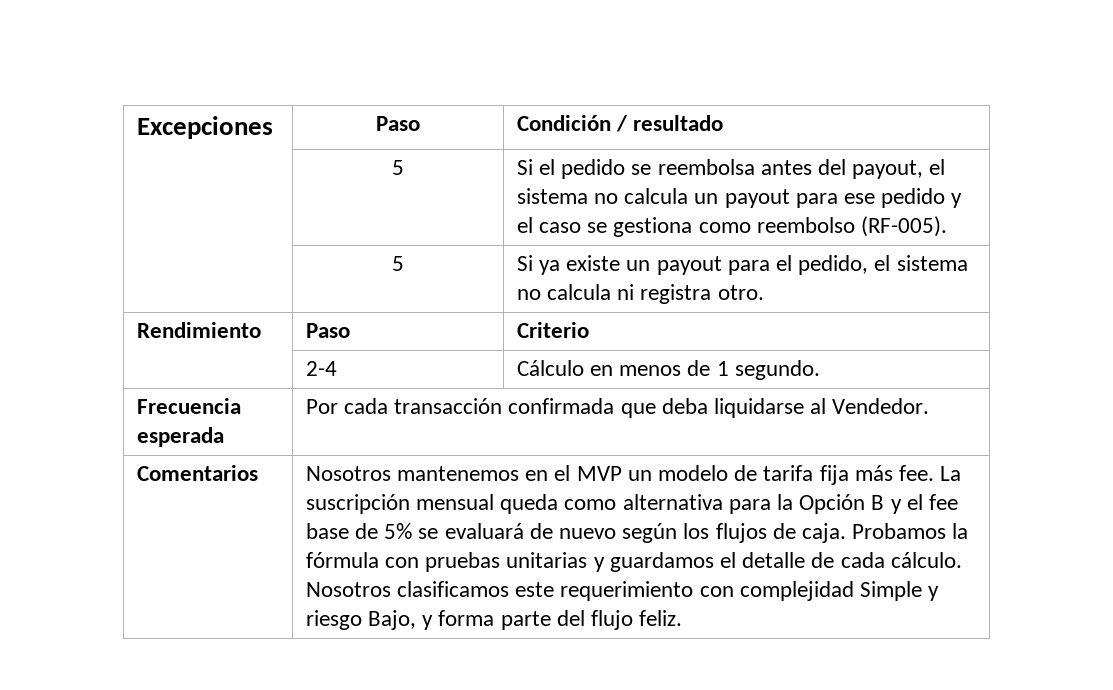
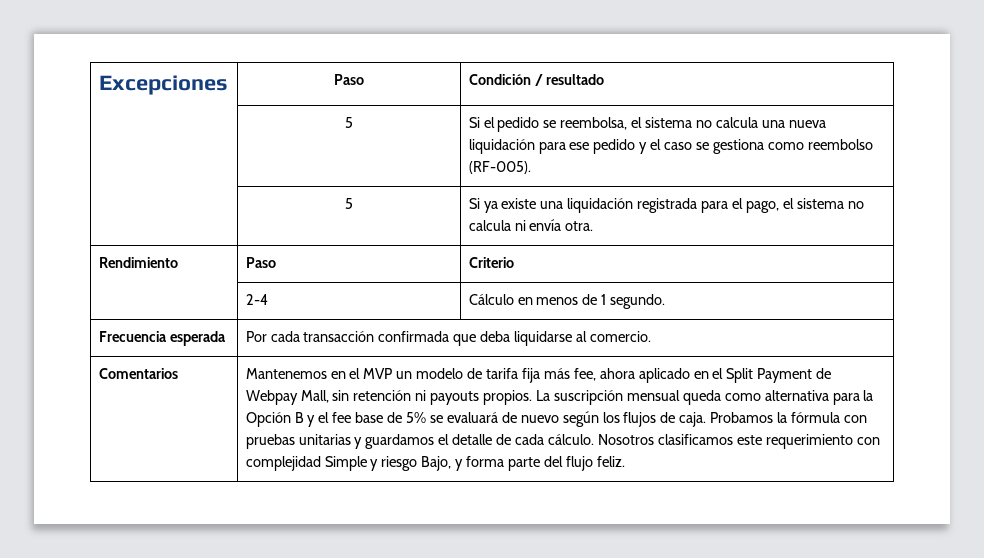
- | 5 | Si el pedido se reembolsa antes del payout, el sistema no calcula un payout para ese pedido y el caso se gestiona como reembolso (RF-005).
+ | 5 | Si el pedido se reembolsa, el sistema no calcula una nueva liquidación para ese pedido y el caso se gestiona como reembolso (RF-005).
- | 5 | Si ya existe un payout para el pedido, el sistema no calcula ni registra otro.
+ | 5 | Si ya existe una liquidación registrada para el pago, el sistema no calcula ni envía otra.
- Frecuencia esperada | Por cada transacción confirmada que deba liquidarse al Vendedor.
+ Frecuencia esperada | Por cada transacción confirmada que deba liquidarse al comercio.
- Nosotros mantenemos en el MVP un modelo de tarifa fija más fee.
+ Mantenemos en el MVP un modelo de tarifa fija más fee, ahora aplicado en el Split Payment de Webpay Mall, sin retención ni payouts propios.

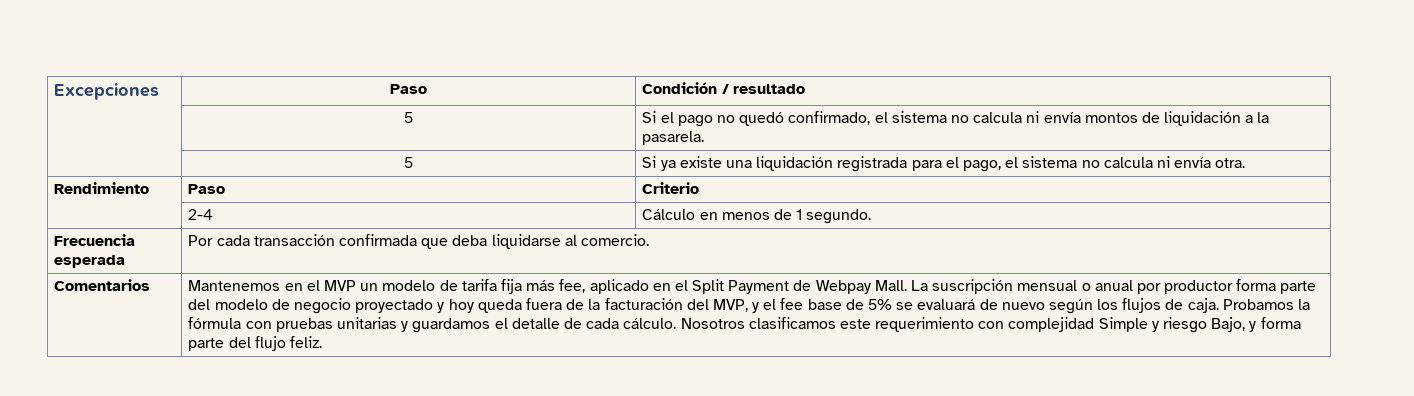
- | 5 | Si el pedido se reembolsa, el sistema no calcula una nueva liquidación para ese pedido y el caso se gestiona como reembolso (RF-005).
+ | 5 | Si el pago no quedó confirmado, el sistema no calcula ni envía montos de liquidación a la pasarela.
- Mantenemos en el MVP un modelo de tarifa fija más fee, ahora aplicado en el Split Payment de Webpay Mall, sin retención ni payouts propios. La suscripción mensual queda como alternativa para la Opción B y el fee base de 5% se evaluará de nuevo según los flujos de caja.
+ Mantenemos en el MVP un modelo de tarifa fija más fee, aplicado en el Split Payment de Webpay Mall. La suscripción mensual o anual por productor forma parte del modelo de negocio proyectado y hoy queda fuera de la facturación del MVP, y el fee base de 5% se evaluará de nuevo según los flujos de caja.

